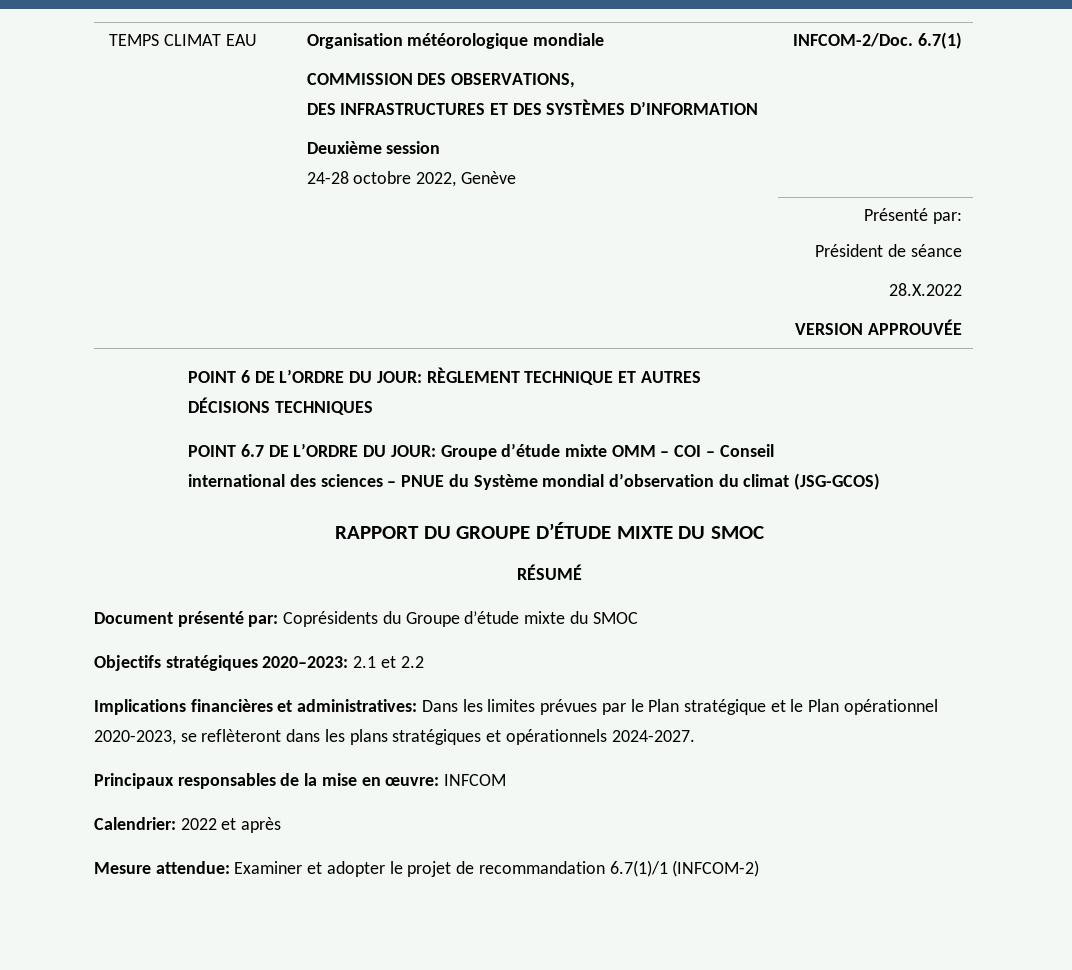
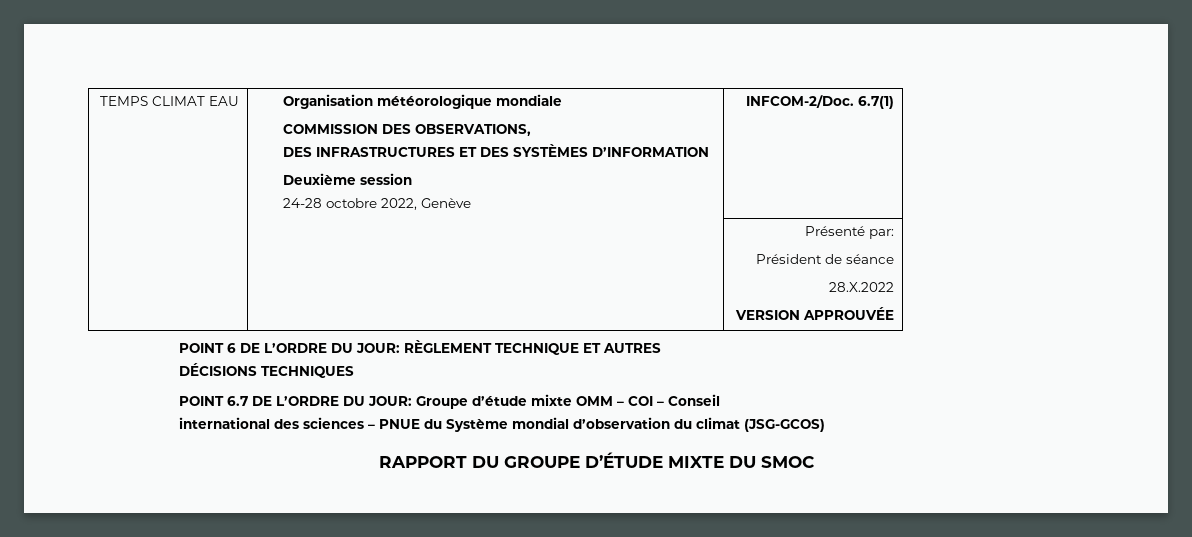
- RÉSUMÉ
- Document présenté par: Coprésidents du Groupe d’étude mixte du SMOC
- Objectifs stratégiques 2020–2023: 2.1 et 2.2
- Implications financières et administratives: Dans les limites prévues par le Plan stratégique et le Plan opérationnel 2020-2023, se reflèteront dans les plans stratégiques et opérationnels 2024-2027.
- Principaux responsables de la mise en œuvre: INFCOM
- Calendrier: 2022 et après
- Mesure attendue: Examiner et adopter le projet de recommandation 6.7(1)/1 (INFCOM-2)

